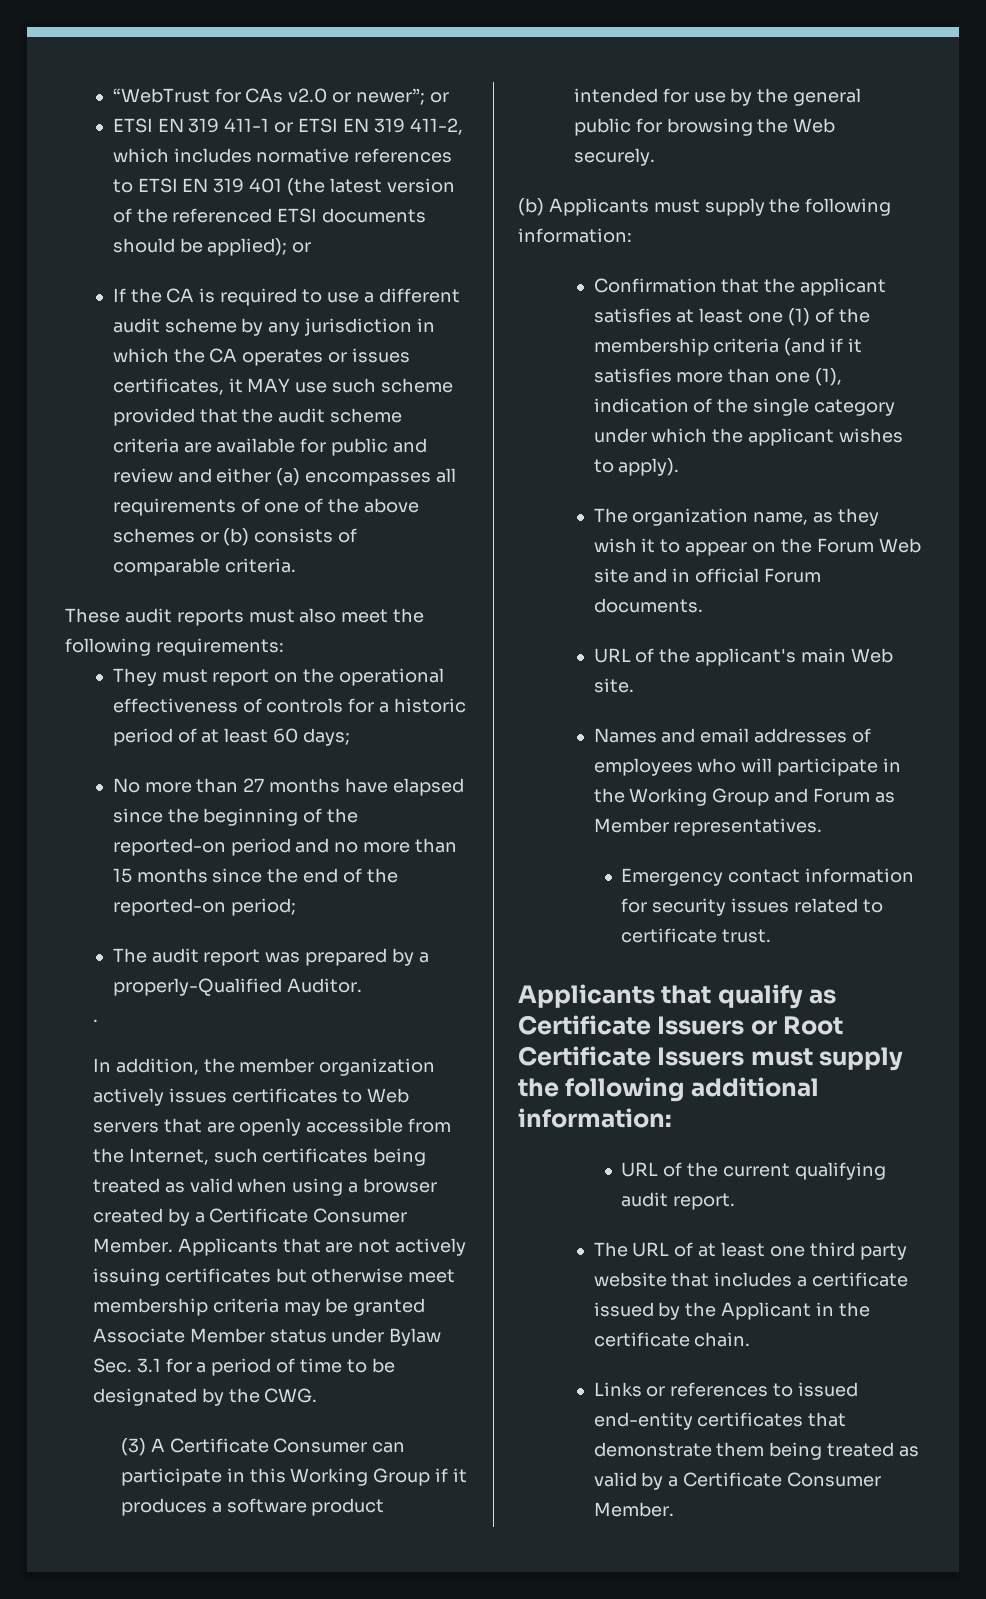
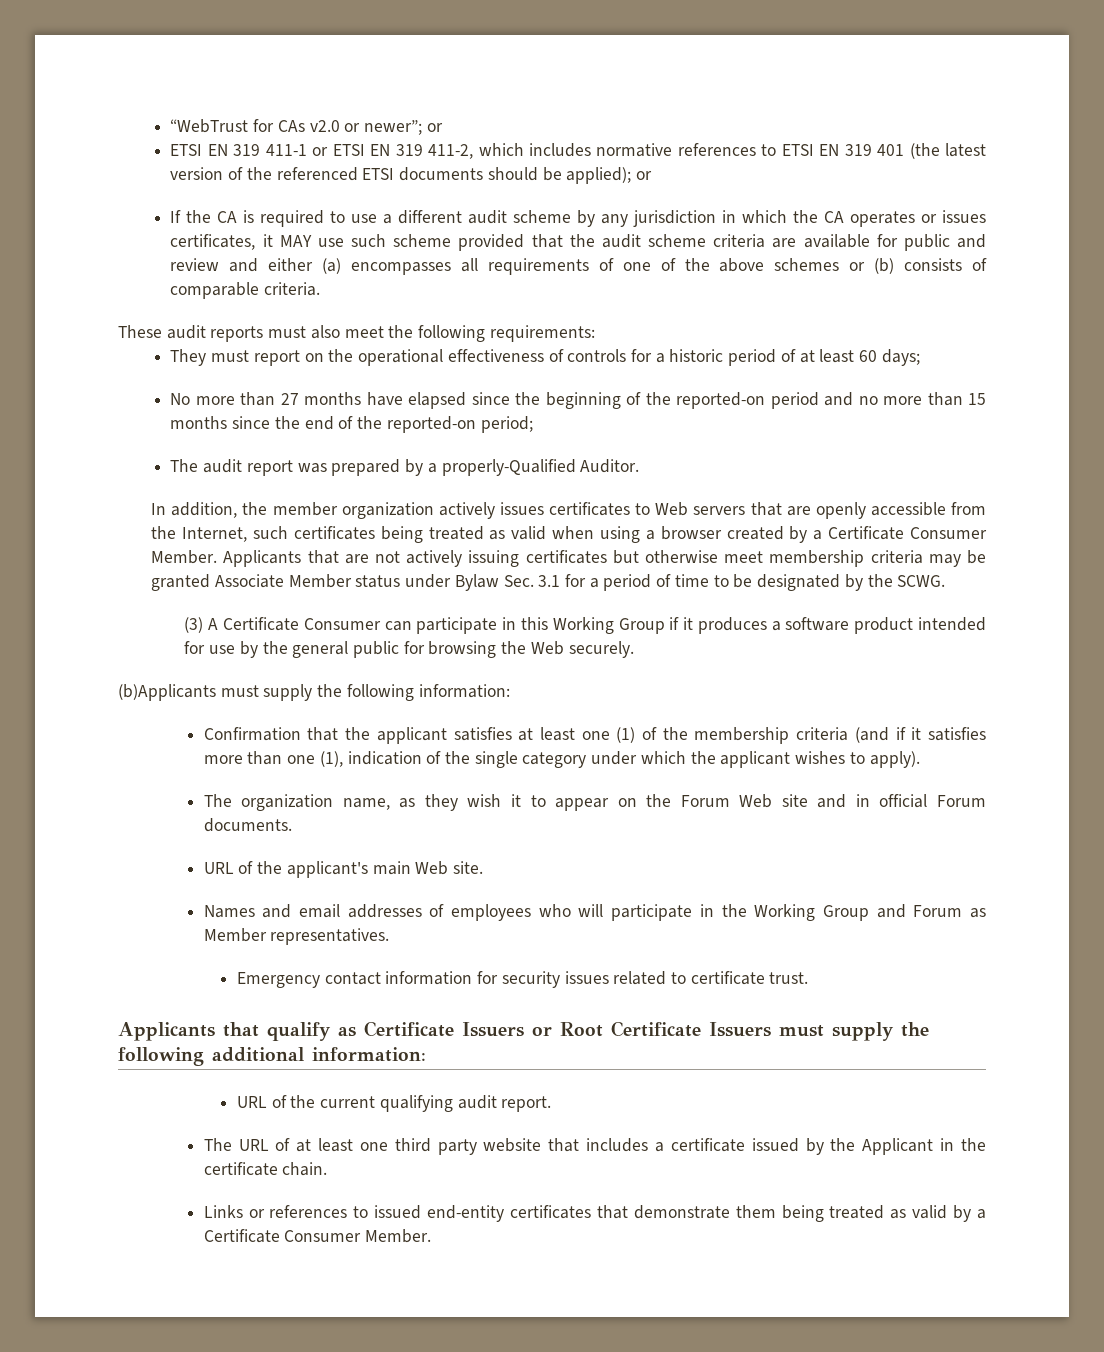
- .
- Applicants that are not actively issuing certificates but otherwise meet membership criteria may be granted Associate Member status under Bylaw Sec. 3.1 for a period of time to be designated by the CWG.
+ Applicants that are not actively issuing certificates but otherwise meet membership criteria may be granted Associate Member status under Bylaw Sec. 3.1 for a period of time to be designated by the SCWG.
- (b) Applicants must supply the following information:
+ (b)Applicants must supply the following information:

